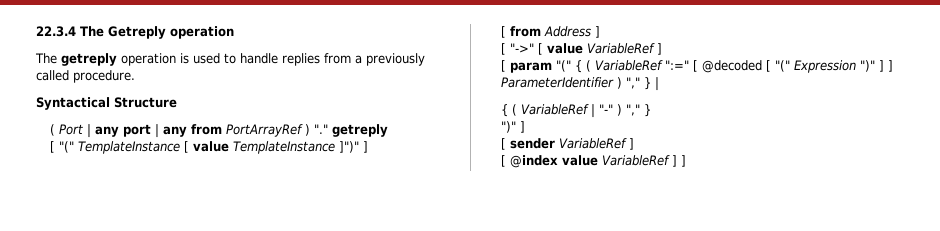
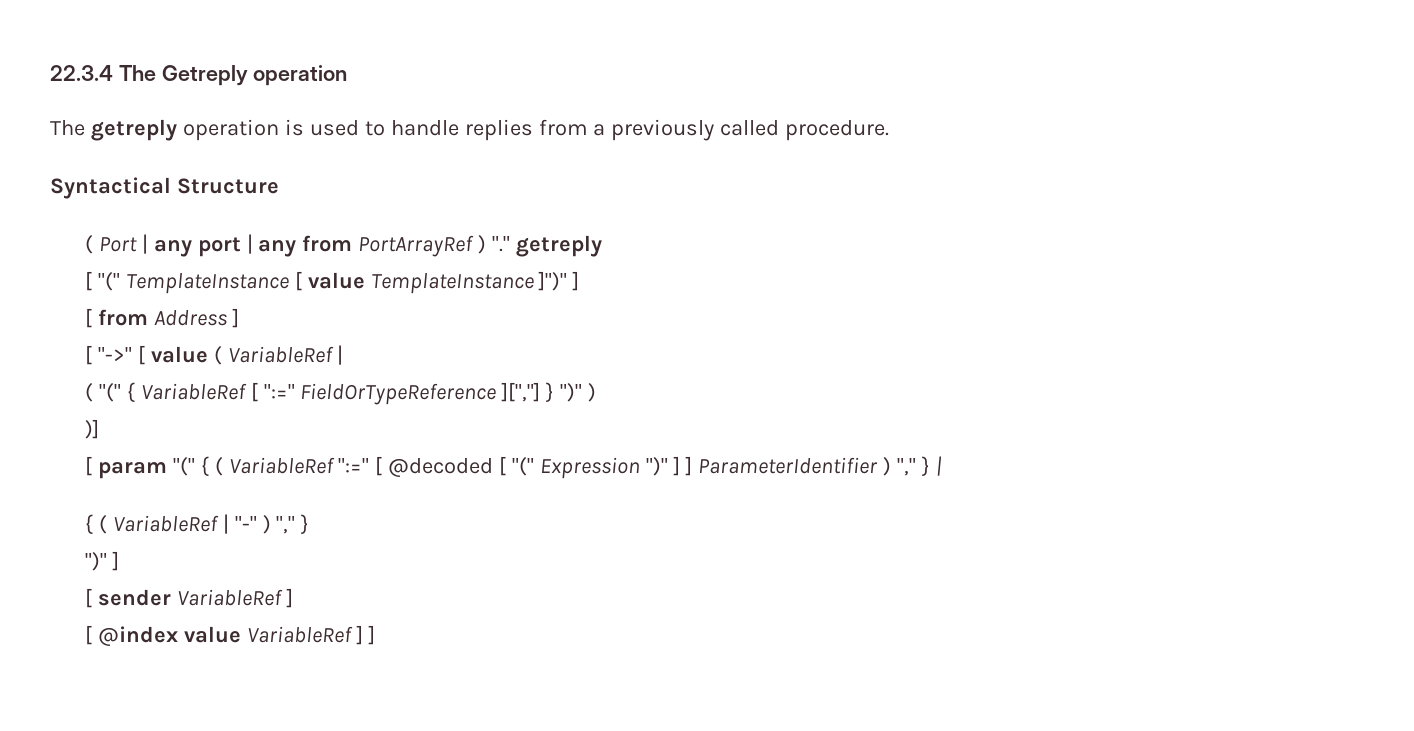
- [ "->" [ value VariableRef ]
+ [ "->" [ value ( VariableRef |
+ ( "(" { VariableRef [ ":=" FieldOrTypeReference ][","] } ")" )
+ )]

